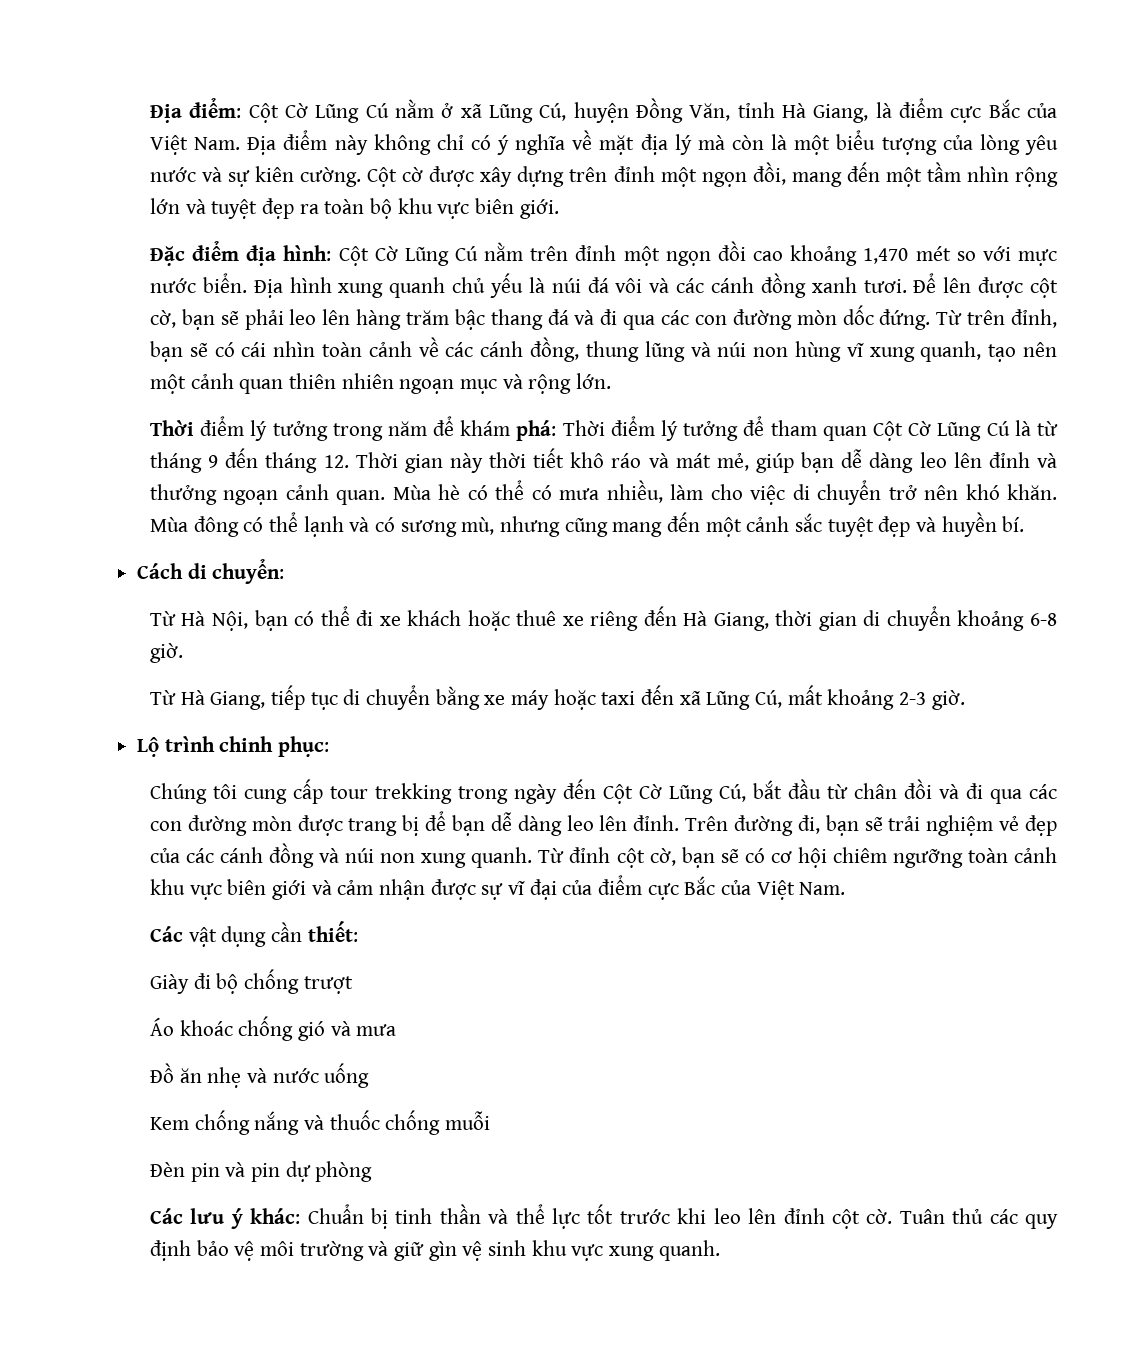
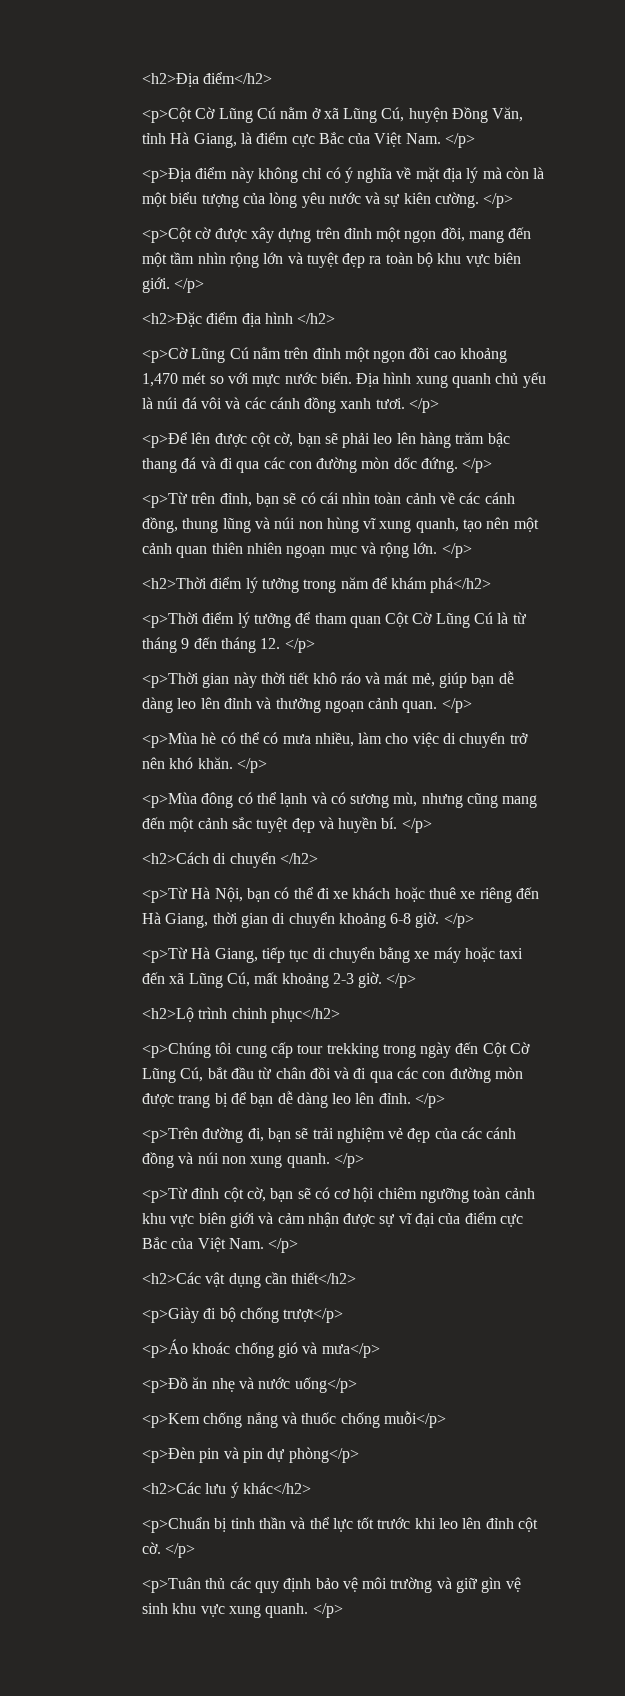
- Địa điểm: Cột Cờ Lũng Cú nằm ở xã Lũng Cú, huyện Đồng Văn, tỉnh Hà Giang, là điểm cực Bắc của Việt Nam. Địa điểm này không chỉ có ý nghĩa về mặt địa lý mà còn là một biểu tượng của lòng yêu nước và sự kiên cường. Cột cờ được xây dựng trên đỉnh một ngọn đồi, mang đến một tầm nhìn rộng lớn và tuyệt đẹp ra toàn bộ khu vực biên giới.
- Đặc điểm địa hình: Cột Cờ Lũng Cú nằm trên đỉnh một ngọn đồi cao khoảng 1,470 mét so với mực nước biển.
+ <h2>Địa điểm</h2>
+ <p>Cột Cờ Lũng Cú nằm ở xã Lũng Cú, huyện Đồng Văn, tỉnh Hà Giang, là điểm cực Bắc của Việt Nam. </p>
+ <p>Địa điểm này không chỉ có ý nghĩa về mặt địa lý mà còn là một biểu tượng của lòng yêu nước và sự kiên cường. </p>
+ <p>Cột cờ được xây dựng trên đỉnh một ngọn đồi, mang đến một tầm nhìn rộng lớn và tuyệt đẹp ra toàn bộ khu vực biên giới. </p>
+ <h2>Đặc điểm địa hình </h2>
+ <p>Cờ Lũng Cú nằm trên đỉnh một ngọn đồi cao khoảng 1,470 mét so với mực nước biển.
- Địa hình xung quanh chủ yếu là núi đá vôi và các cánh đồng xanh tươi. Để lên được cột cờ, bạn sẽ phải leo lên hàng trăm bậc thang đá và đi qua các con đường mòn dốc đứng. Từ trên đỉnh, bạn sẽ có cái nhìn toàn cảnh về các cánh đồng, thung lũng và núi non hùng vĩ xung quanh, tạo nên một cảnh quan thiên nhiên ngoạn mục và rộng lớn.
- Thời điểm lý tưởng trong năm để khám phá: Thời điểm lý tưởng để tham quan Cột Cờ Lũng Cú là từ tháng 9 đến tháng 12. Thời gian này thời tiết khô ráo và mát mẻ, giúp bạn dễ dàng leo lên đỉnh và thưởng ngoạn cảnh quan. Mùa hè có thể có mưa nhiều, làm cho việc di chuyển trở nên khó khăn. Mùa đông có thể lạnh và có sương mù, nhưng cũng mang đến một cảnh sắc tuyệt đẹp và huyền bí.
- Cách di chuyển:
- Từ Hà Nội, bạn có thể đi xe khách hoặc thuê xe riêng đến Hà Giang, thời gian di chuyển khoảng 6-8 giờ.
- Từ Hà Giang, tiếp tục di chuyển bằng xe máy hoặc taxi đến xã Lũng Cú, mất khoảng 2-3 giờ.
- Lộ trình chinh phục:
- Chúng tôi cung cấp tour trekking trong ngày đến Cột Cờ Lũng Cú, bắt đầu từ chân đồi và đi qua các con đường mòn được trang bị để bạn dễ dàng leo lên đỉnh. Trên đường đi, bạn sẽ trải nghiệm vẻ đẹp của các cánh đồng và núi non xung quanh. Từ đỉnh cột cờ, bạn sẽ có cơ hội chiêm ngưỡng toàn cảnh khu vực biên giới và cảm nhận được sự vĩ đại của điểm cực Bắc của Việt Nam.
- Các vật dụng cần thiết:
- Giày đi bộ chống trượt
- Áo khoác chống gió và mưa
- Đồ ăn nhẹ và nước uống
- Kem chống nắng và thuốc chống muỗi
- Đèn pin và pin dự phòng
- Các lưu ý khác: Chuẩn bị tinh thần và thể lực tốt trước khi leo lên đỉnh cột cờ. Tuân thủ các quy định bảo vệ môi trường và giữ gìn vệ sinh khu vực xung quanh.
+ Địa hình xung quanh chủ yếu là núi đá vôi và các cánh đồng xanh tươi. </p>
+ <p>Để lên được cột cờ, bạn sẽ phải leo lên hàng trăm bậc thang đá và đi qua các con đường mòn dốc đứng. </p>
+ <p>Từ trên đỉnh, bạn sẽ có cái nhìn toàn cảnh về các cánh đồng, thung lũng và núi non hùng vĩ xung quanh, tạo nên một cảnh quan thiên nhiên ngoạn mục và rộng lớn. </p>
+ <h2>Thời điểm lý tưởng trong năm để khám phá</h2>
+ <p>Thời điểm lý tưởng để tham quan Cột Cờ Lũng Cú là từ tháng 9 đến tháng 12. </p>
+ <p>Thời gian này thời tiết khô ráo và mát mẻ, giúp bạn dễ dàng leo lên đỉnh và thưởng ngoạn cảnh quan. </p>
+ <p>Mùa hè có thể có mưa nhiều, làm cho việc di chuyển trở nên khó khăn. </p>
+ <p>Mùa đông có thể lạnh và có sương mù, nhưng cũng mang đến một cảnh sắc tuyệt đẹp và huyền bí. </p>
+ <h2>Cách di chuyển </h2>
+ <p>Từ Hà Nội, bạn có thể đi xe khách hoặc thuê xe riêng đến Hà Giang, thời gian di chuyển khoảng 6-8 giờ. </p>
+ <p>Từ Hà Giang, tiếp tục di chuyển bằng xe máy hoặc taxi đến xã Lũng Cú, mất khoảng 2-3 giờ. </p>
+ <h2>Lộ trình chinh phục</h2>
+ <p>Chúng tôi cung cấp tour trekking trong ngày đến Cột Cờ Lũng Cú, bắt đầu từ chân đồi và đi qua các con đường mòn được trang bị để bạn dễ dàng leo lên đỉnh. </p>
+ <p>Trên đường đi, bạn sẽ trải nghiệm vẻ đẹp của các cánh đồng và núi non xung quanh. </p>
+ <p>Từ đỉnh cột cờ, bạn sẽ có cơ hội chiêm ngưỡng toàn cảnh khu vực biên giới và cảm nhận được sự vĩ đại của điểm cực Bắc của Việt Nam. </p>
+ <h2>Các vật dụng cần thiết</h2>
+ <p>Giày đi bộ chống trượt</p>
+ <p>Áo khoác chống gió và mưa</p>
+ <p>Đồ ăn nhẹ và nước uống</p>
+ <p>Kem chống nắng và thuốc chống muỗi</p>
+ <p>Đèn pin và pin dự phòng</p>
+ <h2>Các lưu ý khác</h2>
+ <p>Chuẩn bị tinh thần và thể lực tốt trước khi leo lên đỉnh cột cờ. </p>
+ <p>Tuân thủ các quy định bảo vệ môi trường và giữ gìn vệ sinh khu vực xung quanh. </p>

